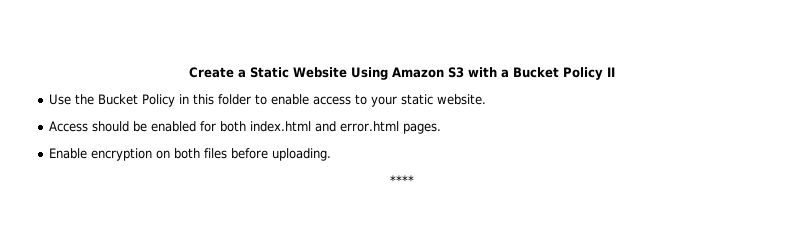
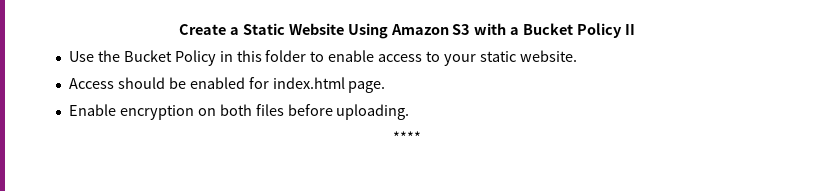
- Access should be enabled for both index.html and error.html pages.
+ Access should be enabled for index.html page.

